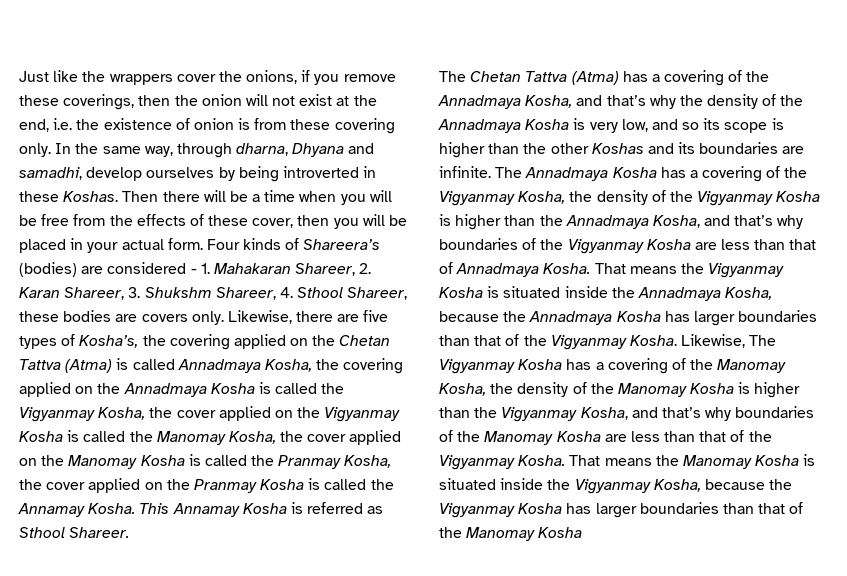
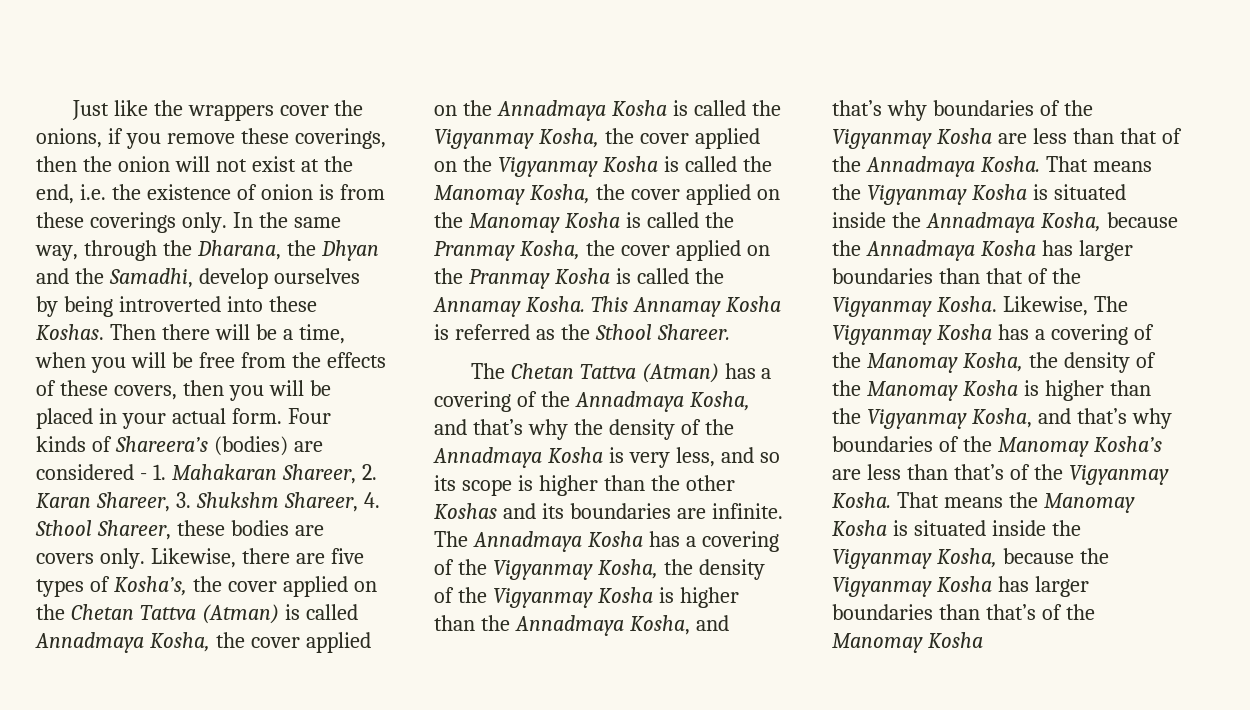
- Just like the wrappers cover the onions, if you remove these coverings, then the onion will not exist at the end, i.e. the existence of onion is from these covering only.
+ Just like the wrappers cover the onions, if you remove these coverings, then the onion will not exist at the end, i.e. the existence of onion is from these coverings only.
- In the same way, through dharna, Dhyana and samadhi, develop ourselves by being introverted in these Koshas.
+ In the same way, through the Dharana, the Dhyan and the Samadhi, develop ourselves by being introverted into these Koshas.
- Then there will be a time when you will be free from the effects of these cover, then you will be placed in your actual form.
+ Then there will be a time, when you will be free from the effects of these covers, then you will be placed in your actual form.
- Likewise, there are five types of Kosha’s, the covering applied on the Chetan Tattva (Atma) is called Annadmaya Kosha, the covering applied on the Annadmaya Kosha is called the Vigyanmay Kosha, the cover applied on the Vigyanmay Kosha is called the Manomay Kosha, the cover applied on the Manomay Kosha is called the Pranmay Kosha, the cover applied on the Pranmay Kosha is called the Annamay Kosha.
+ Likewise, there are five types of Kosha’s, the cover applied on the Chetan Tattva (Atman) is called Annadmaya Kosha, the cover applied on the Annadmaya Kosha is called the Vigyanmay Kosha, the cover applied on the Vigyanmay Kosha is called the Manomay Kosha, the cover applied on the Manomay Kosha is called the Pranmay Kosha, the cover applied on the Pranmay Kosha is called the Annamay Kosha.
- This Annamay Kosha is referred as Sthool Shareer.
+ This Annamay Kosha is referred as the Sthool Shareer.
- The Chetan Tattva (Atma) has a covering of the Annadmaya Kosha, and that’s why the density of the Annadmaya Kosha is very low, and so its scope is higher than the other Koshas and its boundaries are infinite.
+ The Chetan Tattva (Atman) has a covering of the Annadmaya Kosha, and that’s why the density of the Annadmaya Kosha is very less, and so its scope is higher than the other Koshas and its boundaries are infinite.
- The Annadmaya Kosha has a covering of the Vigyanmay Kosha, the density of the Vigyanmay Kosha is higher than the Annadmaya Kosha, and that’s why boundaries of the Vigyanmay Kosha are less than that of Annadmaya Kosha.
+ The Annadmaya Kosha has a covering of the Vigyanmay Kosha, the density of the Vigyanmay Kosha is higher than the Annadmaya Kosha, and that’s why boundaries of the Vigyanmay Kosha are less than that of the Annadmaya Kosha.
- Likewise, The Vigyanmay Kosha has a covering of the Manomay Kosha, the density of the Manomay Kosha is higher than the Vigyanmay Kosha, and that’s why boundaries of the Manomay Kosha are less than that of the Vigyanmay Kosha.
+ Likewise, The Vigyanmay Kosha has a covering of the Manomay Kosha, the density of the Manomay Kosha is higher than the Vigyanmay Kosha, and that’s why boundaries of the Manomay Kosha’s are less than that’s of the Vigyanmay Kosha.
- That means the Manomay Kosha is situated inside the Vigyanmay Kosha, because the Vigyanmay Kosha has larger boundaries than that of the Manomay Kosha
+ That means the Manomay Kosha is situated inside the Vigyanmay Kosha, because the Vigyanmay Kosha has larger boundaries than that’s of the Manomay Kosha

